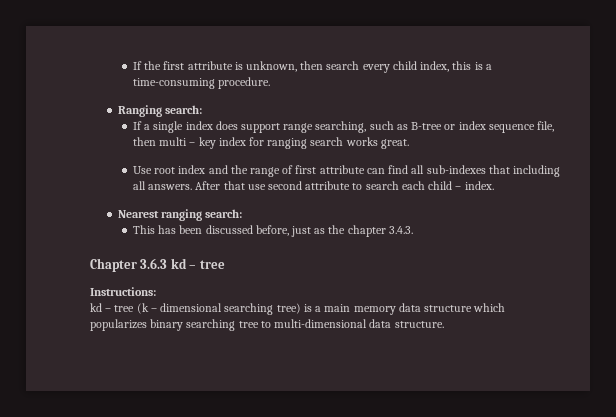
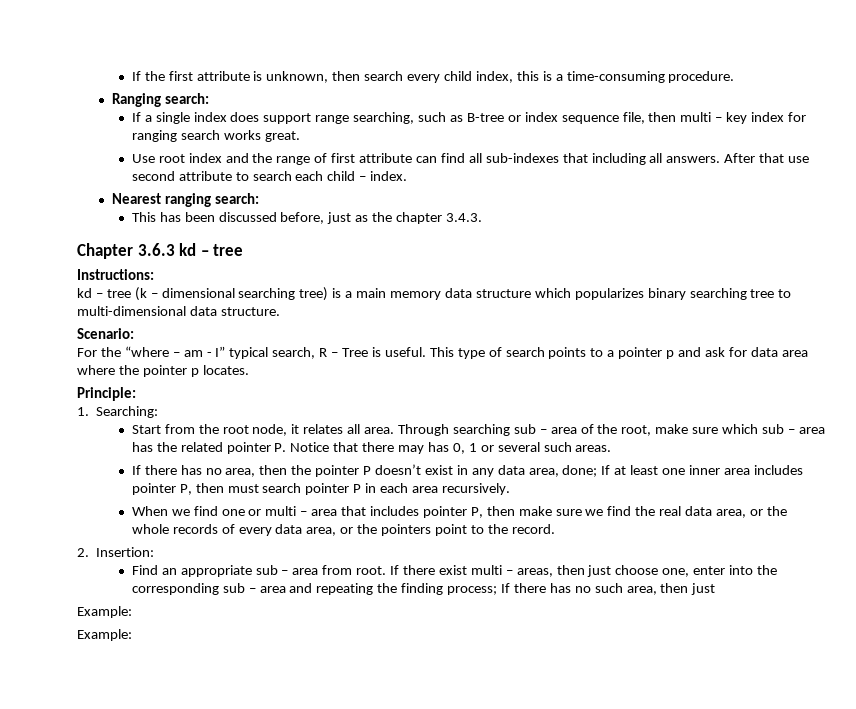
+ Scenario:
+ For the “where – am - I” typical search, R – Tree is useful. This type of search points to a pointer p and ask for data area where the pointer p locates.
+ Principle:
+ 1. Searching:
+ Start from the root node, it relates all area. Through searching sub – area of the root, make sure which sub – area has the related pointer P. Notice that there may has 0, 1 or several such areas.
+ If there has no area, then the pointer P doesn’t exist in any data area, done; If at least one inner area includes pointer P, then must search pointer P in each area recursively.
+ When we find one or multi – area that includes pointer P, then make sure we find the real data area, or the whole records of every data area, or the pointers point to the record.
+ 2. Insertion:
+ Find an appropriate sub – area from root. If there exist multi – areas, then just choose one, enter into the corresponding sub – area and repeating the finding process; If there has no such area, then just
+ Example:
+ Example:

